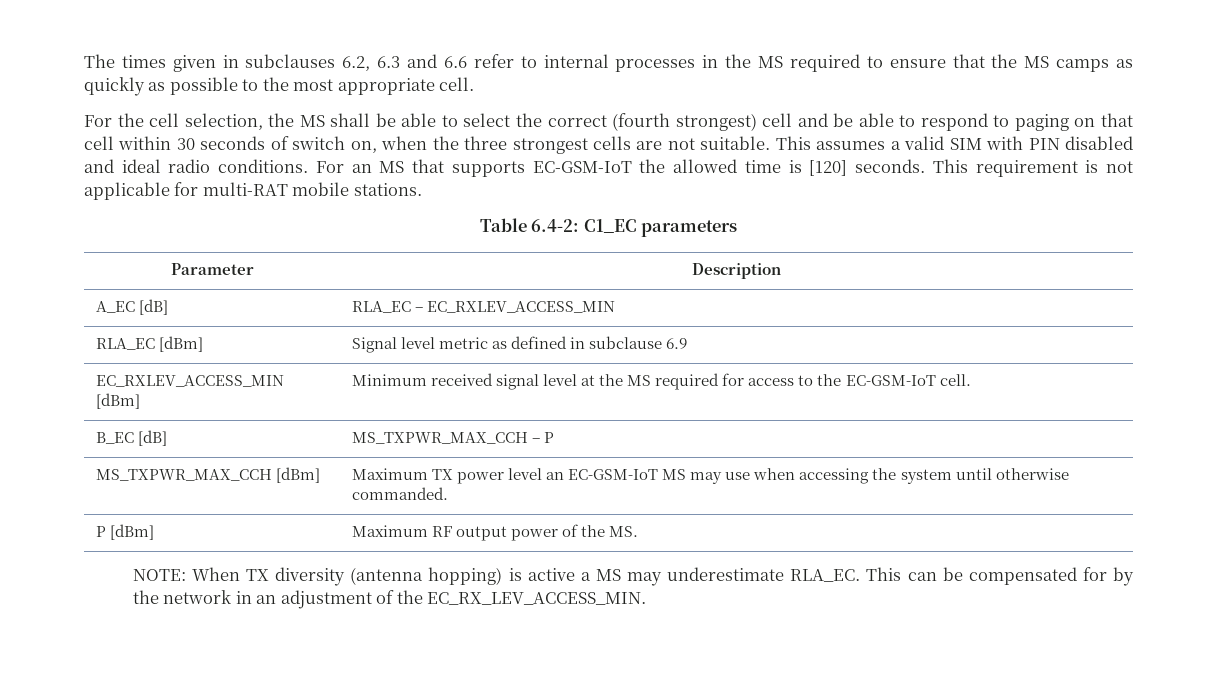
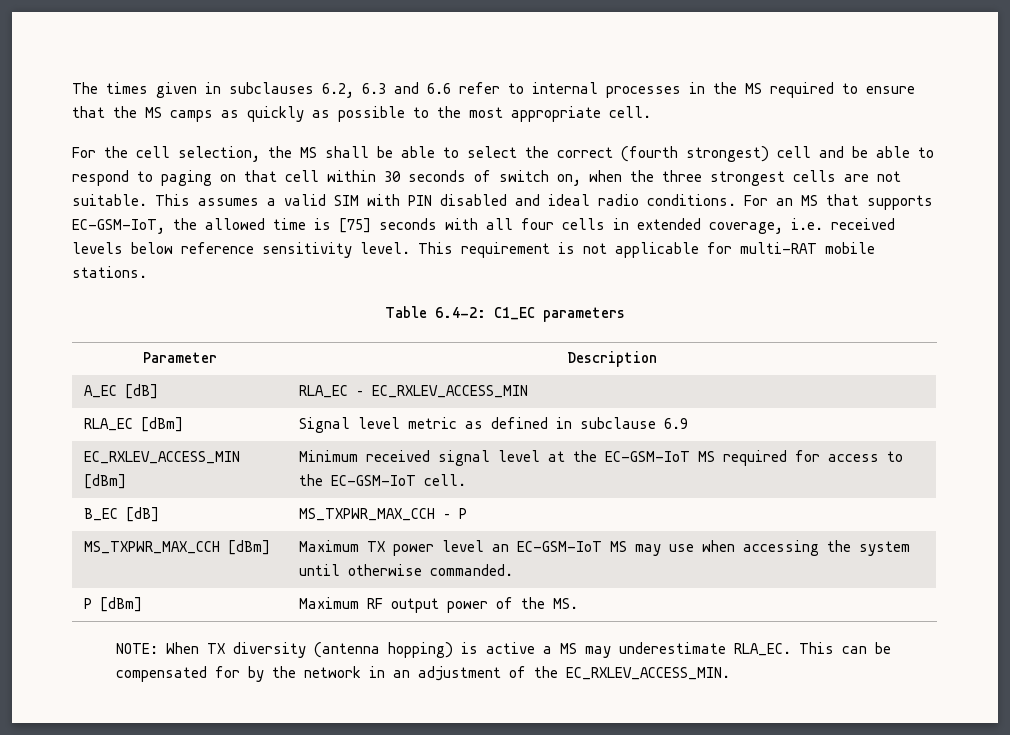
- For an MS that supports EC-GSM-IoT the allowed time is [120] seconds.
+ For an MS that supports EC-GSM-IoT, the allowed time is [75] seconds with all four cells in extended coverage, i.e. received levels below reference sensitivity level.
- EC_RXLEV_ACCESS_MIN [dBm] | Minimum received signal level at the MS required for access to the EC-GSM-IoT cell.
+ EC_RXLEV_ACCESS_MIN [dBm] | Minimum received signal level at the EC-GSM-IoT MS required for access to the EC-GSM-IoT cell.
- This can be compensated for by the network in an adjustment of the EC_RX_LEV_ACCESS_MIN.
+ This can be compensated for by the network in an adjustment of the EC_RXLEV_ACCESS_MIN.

